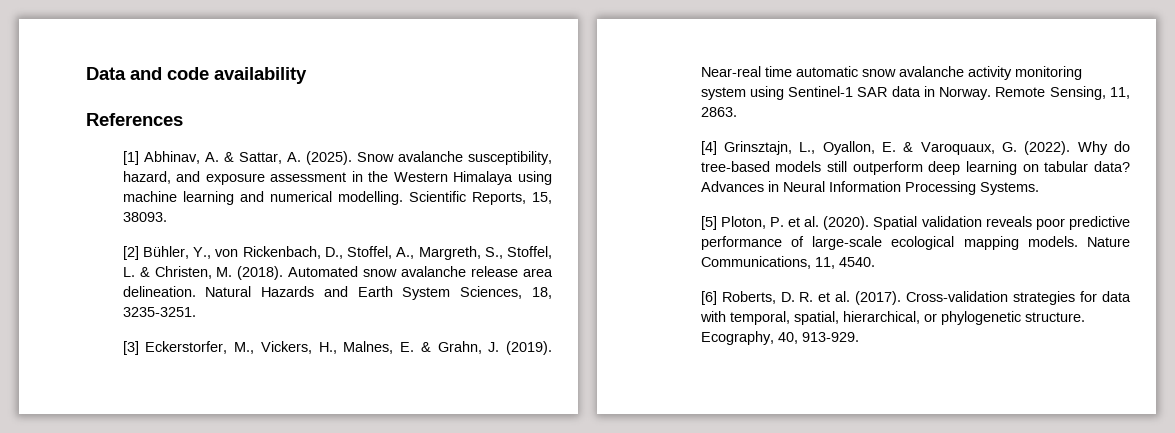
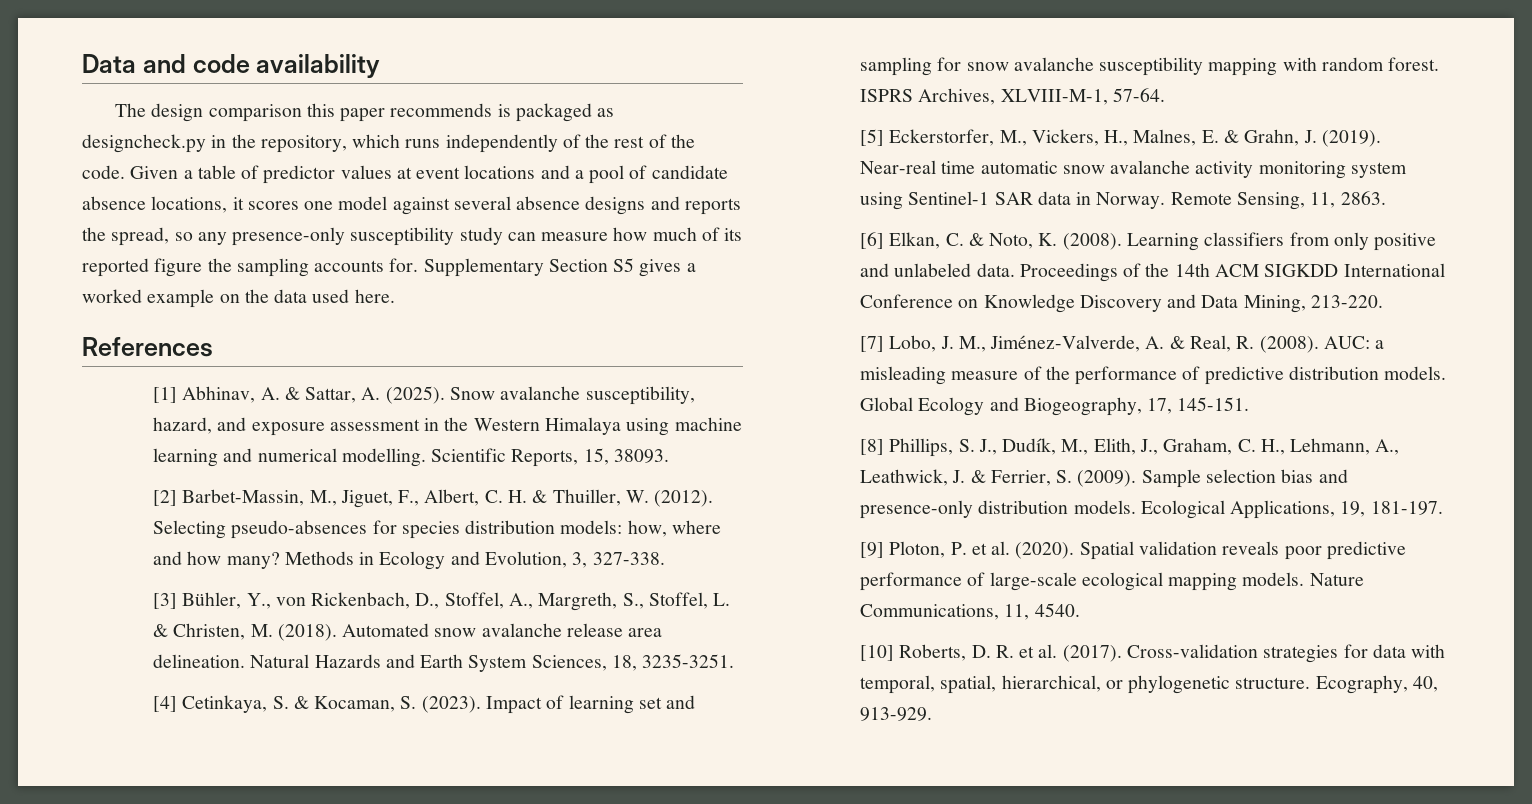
+ The design comparison this paper recommends is packaged as designcheck.py in the repository, which runs independently of the rest of the code. Given a table of predictor values at event locations and a pool of candidate absence locations, it scores one model against several absence designs and reports the spread, so any presence-only susceptibility study can measure how much of its reported figure the sampling accounts for. Supplementary Section S5 gives a worked example on the data used here.
- [2] Bühler, Y., von Rickenbach, D., Stoffel, A., Margreth, S., Stoffel, L. & Christen, M. (2018).
+ [2] Barbet-Massin, M., Jiguet, F., Albert, C. H. & Thuiller, W. (2012). Selecting pseudo-absences for species distribution models: how, where and how many? Methods in Ecology and Evolution, 3, 327-338.
+ [3] Bühler, Y., von Rickenbach, D., Stoffel, A., Margreth, S., Stoffel, L. & Christen, M. (2018).
- [3] Eckerstorfer, M., Vickers, H., Malnes, E. & Grahn, J. (2019).
+ [4] Cetinkaya, S. & Kocaman, S. (2023). Impact of learning set and sampling for snow avalanche susceptibility mapping with random forest. ISPRS Archives, XLVIII-M-1, 57-64.
+ [5] Eckerstorfer, M., Vickers, H., Malnes, E. & Grahn, J. (2019).
- [4] Grinsztajn, L., Oyallon, E. & Varoquaux, G. (2022). Why do tree-based models still outperform deep learning on tabular data? Advances in Neural Information Processing Systems.
- [5] Ploton, P. et al. (2020).
+ [6] Elkan, C. & Noto, K. (2008). Learning classifiers from only positive and unlabeled data. Proceedings of the 14th ACM SIGKDD International Conference on Knowledge Discovery and Data Mining, 213-220.
+ [7] Lobo, J. M., Jiménez-Valverde, A. & Real, R. (2008). AUC: a misleading measure of the performance of predictive distribution models. Global Ecology and Biogeography, 17, 145-151.
+ [8] Phillips, S. J., Dudík, M., Elith, J., Graham, C. H., Lehmann, A., Leathwick, J. & Ferrier, S. (2009). Sample selection bias and presence-only distribution models. Ecological Applications, 19, 181-197.
+ [9] Ploton, P. et al. (2020).
- [6] Roberts, D. R. et al. (2017).
+ [10] Roberts, D. R. et al. (2017).

